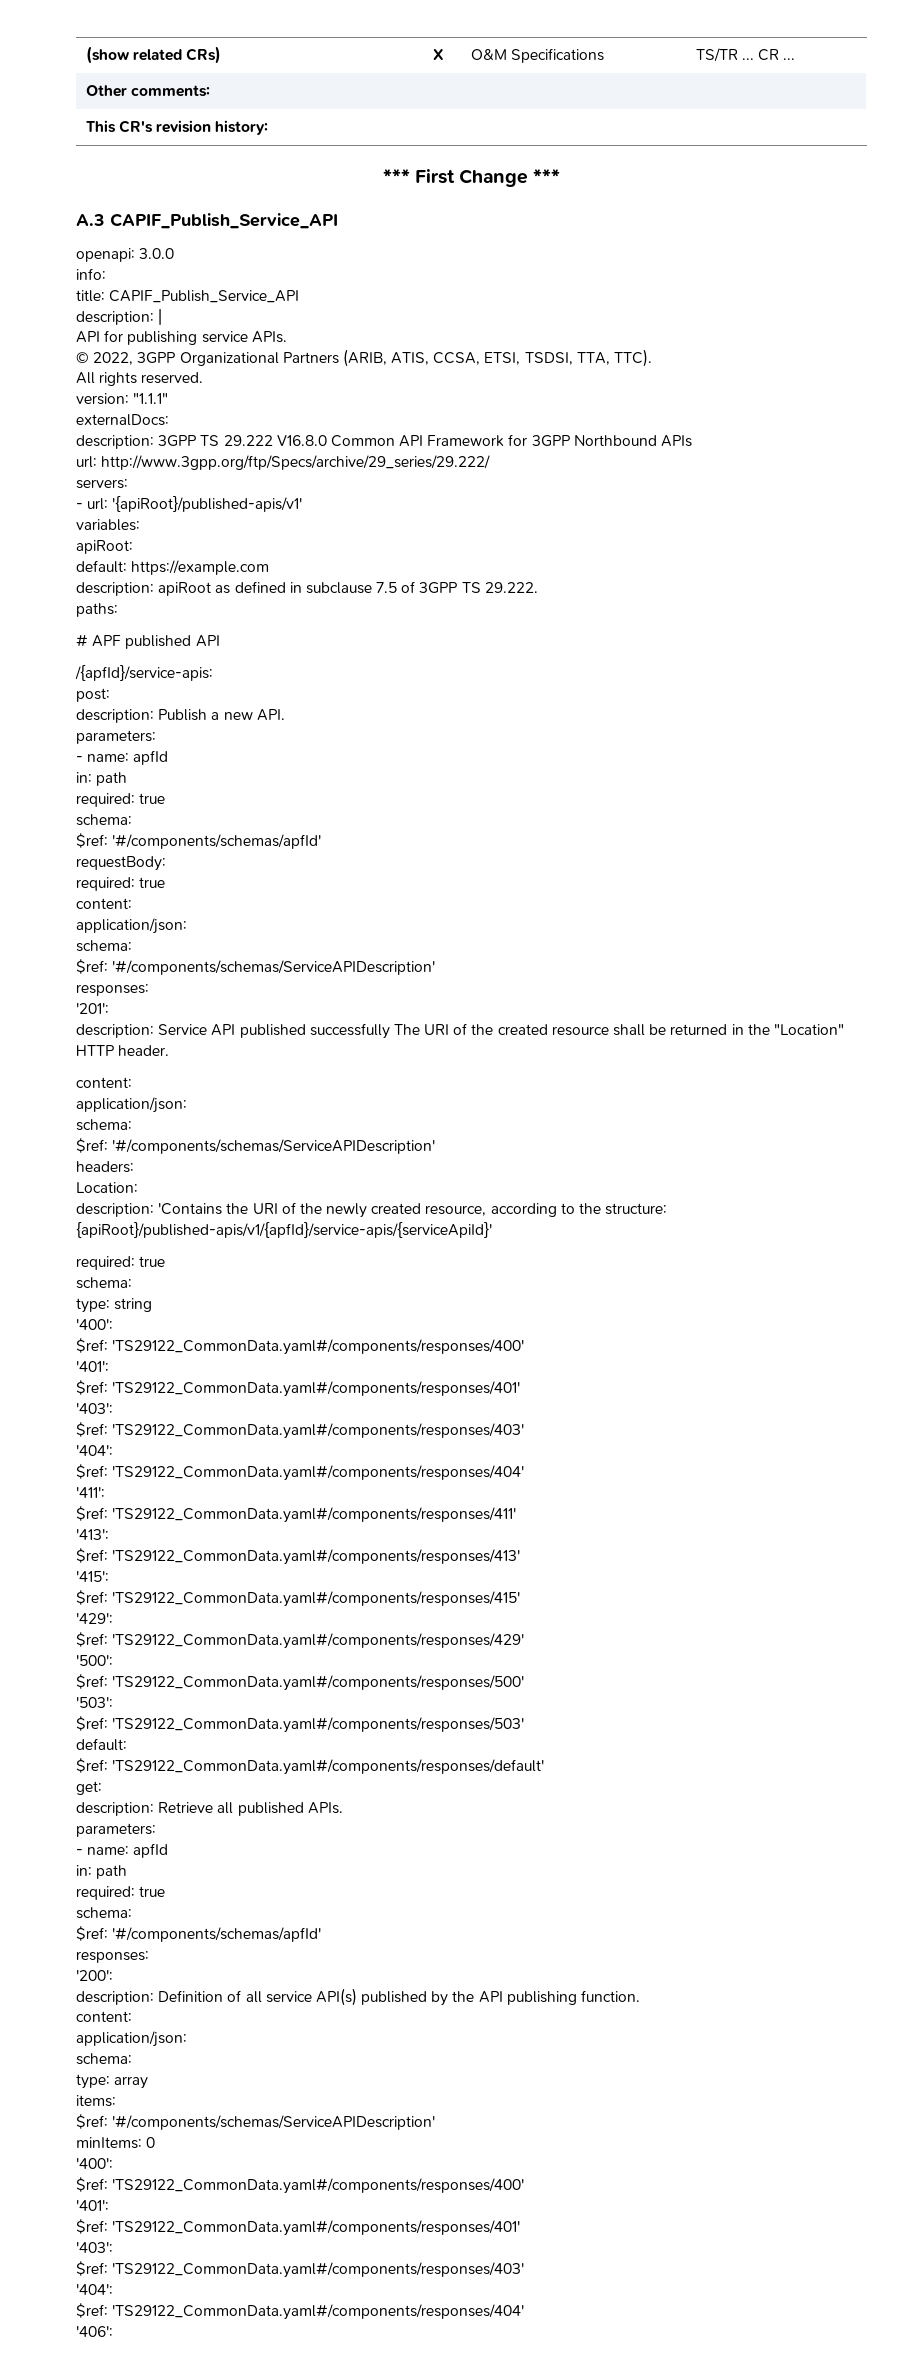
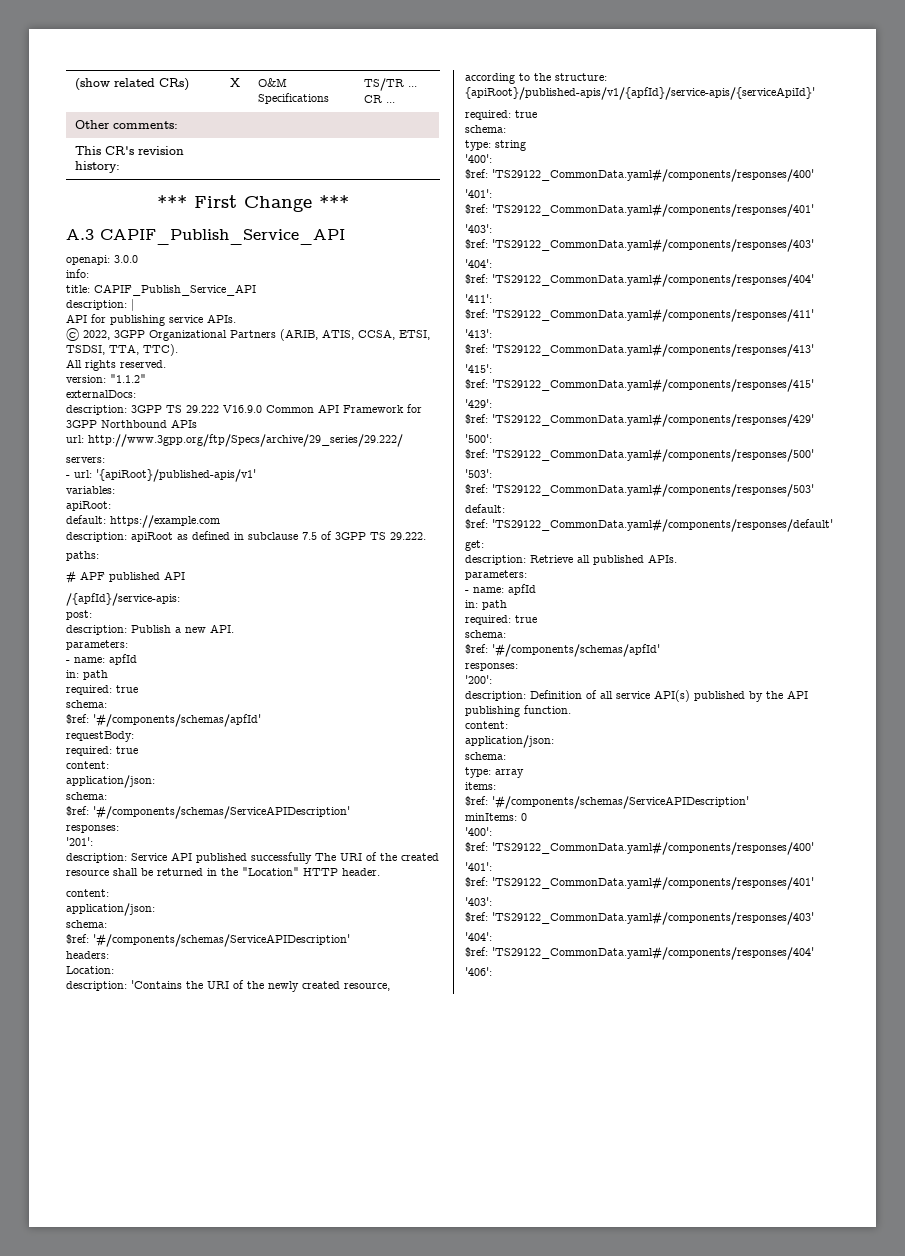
- version: "1.1.1"
+ version: "1.1.2"
- description: 3GPP TS 29.222 V16.8.0 Common API Framework for 3GPP Northbound APIs
+ description: 3GPP TS 29.222 V16.9.0 Common API Framework for 3GPP Northbound APIs

